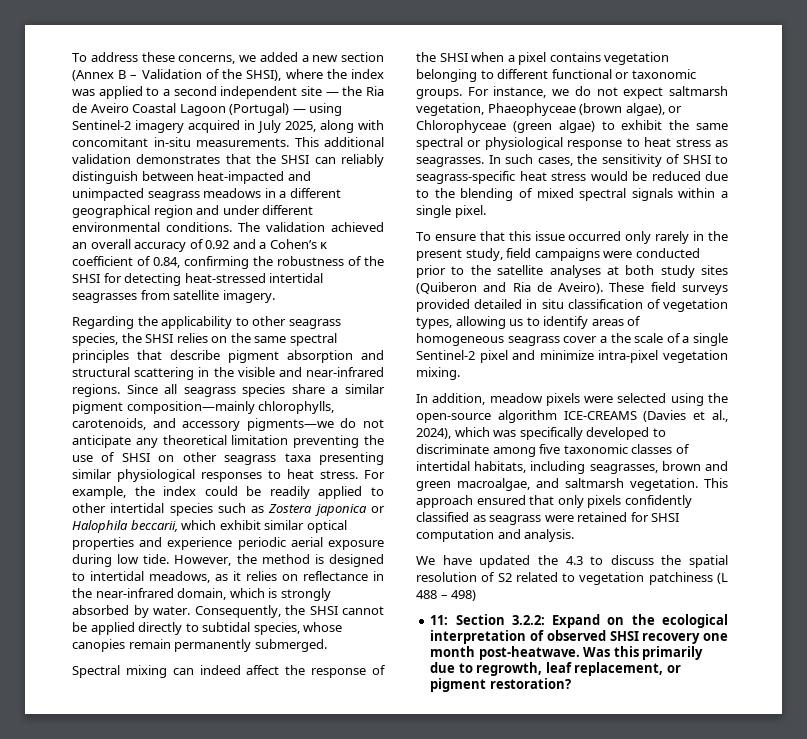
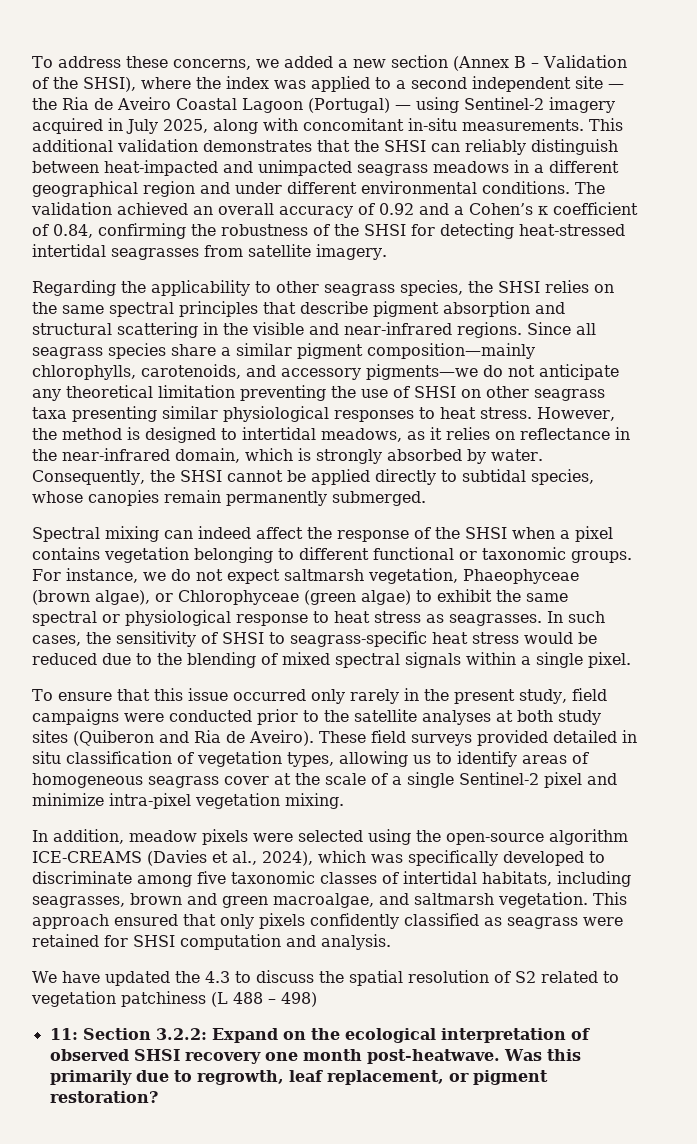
- For example, the index could be readily applied to other intertidal species such as Zostera japonica or Halophila beccarii, which exhibit similar optical properties and experience periodic aerial exposure during low tide.
- These field surveys provided detailed in situ classification of vegetation types, allowing us to identify areas of homogeneous seagrass cover a the scale of a single Sentinel-2 pixel and minimize intra-pixel vegetation mixing.
+ These field surveys provided detailed in situ classification of vegetation types, allowing us to identify areas of homogeneous seagrass cover at the scale of a single Sentinel-2 pixel and minimize intra-pixel vegetation mixing.

